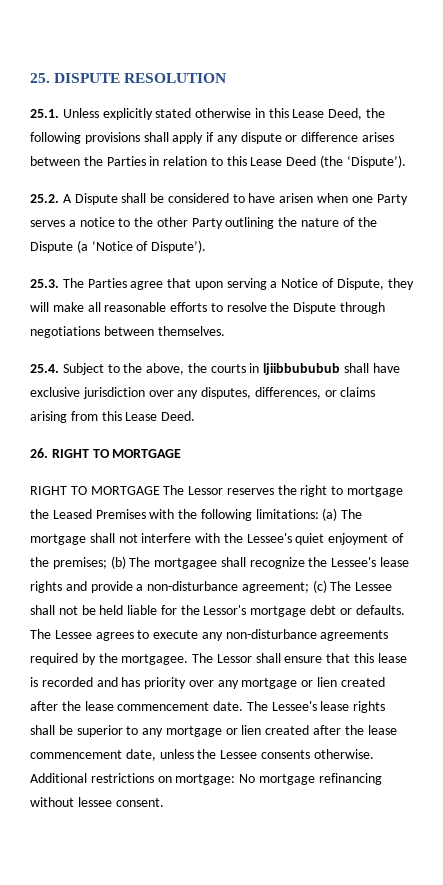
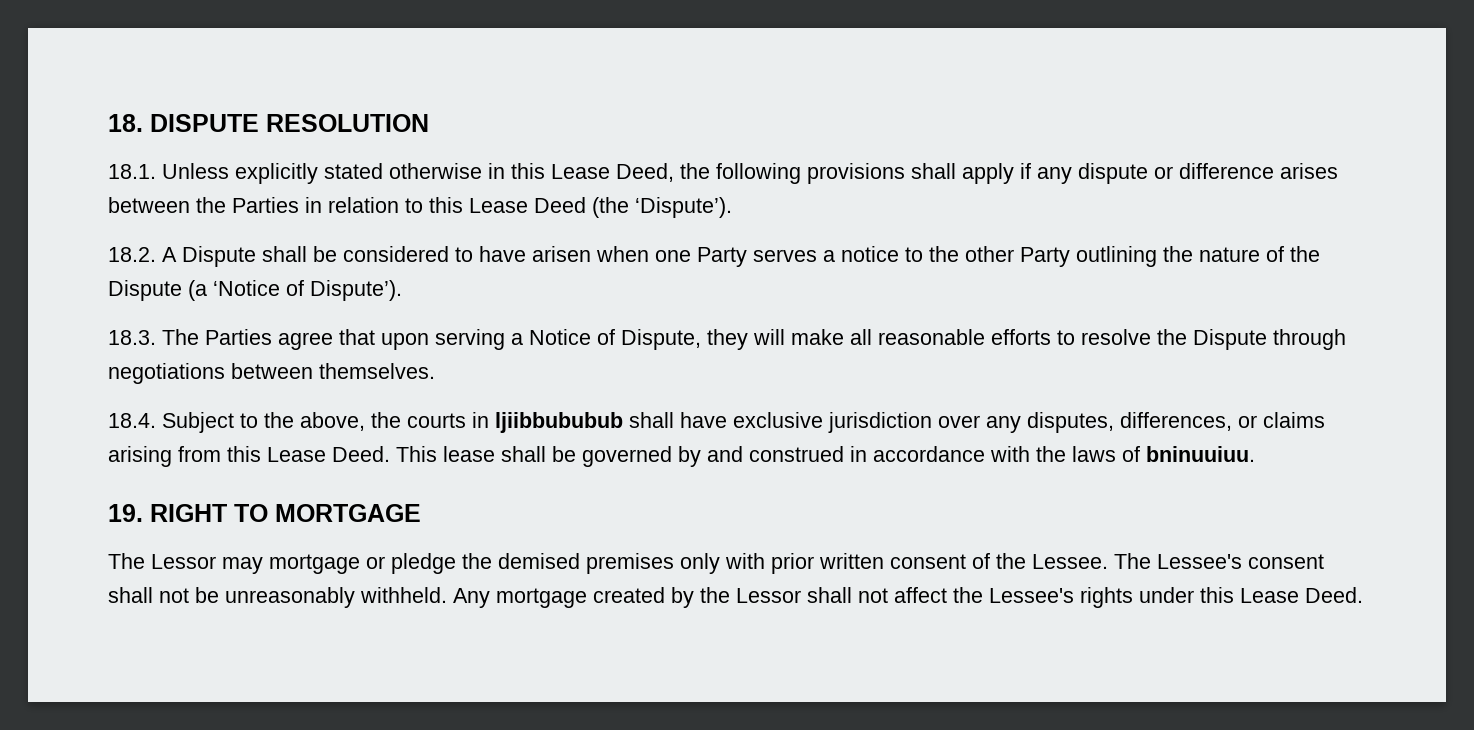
- 25. DISPUTE RESOLUTION
+ 18. DISPUTE RESOLUTION
- 25.1. Unless explicitly stated otherwise in this Lease Deed, the following provisions shall apply if any dispute or difference arises between the Parties in relation to this Lease Deed (the ‘Dispute’).
+ 18.1. Unless explicitly stated otherwise in this Lease Deed, the following provisions shall apply if any dispute or difference arises between the Parties in relation to this Lease Deed (the ‘Dispute’).
- 25.2. A Dispute shall be considered to have arisen when one Party serves a notice to the other Party outlining the nature of the Dispute (a ‘Notice of Dispute’).
+ 18.2. A Dispute shall be considered to have arisen when one Party serves a notice to the other Party outlining the nature of the Dispute (a ‘Notice of Dispute’).
- 25.3. The Parties agree that upon serving a Notice of Dispute, they will make all reasonable efforts to resolve the Dispute through negotiations between themselves.
+ 18.3. The Parties agree that upon serving a Notice of Dispute, they will make all reasonable efforts to resolve the Dispute through negotiations between themselves.
- 25.4. Subject to the above, the courts in ljiibbububub shall have exclusive jurisdiction over any disputes, differences, or claims arising from this Lease Deed.
- 26. RIGHT TO MORTGAGE
- RIGHT TO MORTGAGE The Lessor reserves the right to mortgage the Leased Premises with the following limitations: (a) The mortgage shall not interfere with the Lessee's quiet enjoyment of the premises; (b) The mortgagee shall recognize the Lessee's lease rights and provide a non-disturbance agreement; (c) The Lessee shall not be held liable for the Lessor's mortgage debt or defaults. The Lessee agrees to execute any non-disturbance agreements required by the mortgagee. The Lessor shall ensure that this lease is recorded and has priority over any mortgage or lien created after the lease commencement date. The Lessee's lease rights shall be superior to any mortgage or lien created after the lease commencement date, unless the Lessee consents otherwise. Additional restrictions on mortgage: No mortgage refinancing without lessee consent.
+ 18.4. Subject to the above, the courts in ljiibbububub shall have exclusive jurisdiction over any disputes, differences, or claims arising from this Lease Deed. This lease shall be governed by and construed in accordance with the laws of bninuuiuu.
+ 19. RIGHT TO MORTGAGE
+ The Lessor may mortgage or pledge the demised premises only with prior written consent of the Lessee. The Lessee's consent shall not be unreasonably withheld. Any mortgage created by the Lessor shall not affect the Lessee's rights under this Lease Deed.

